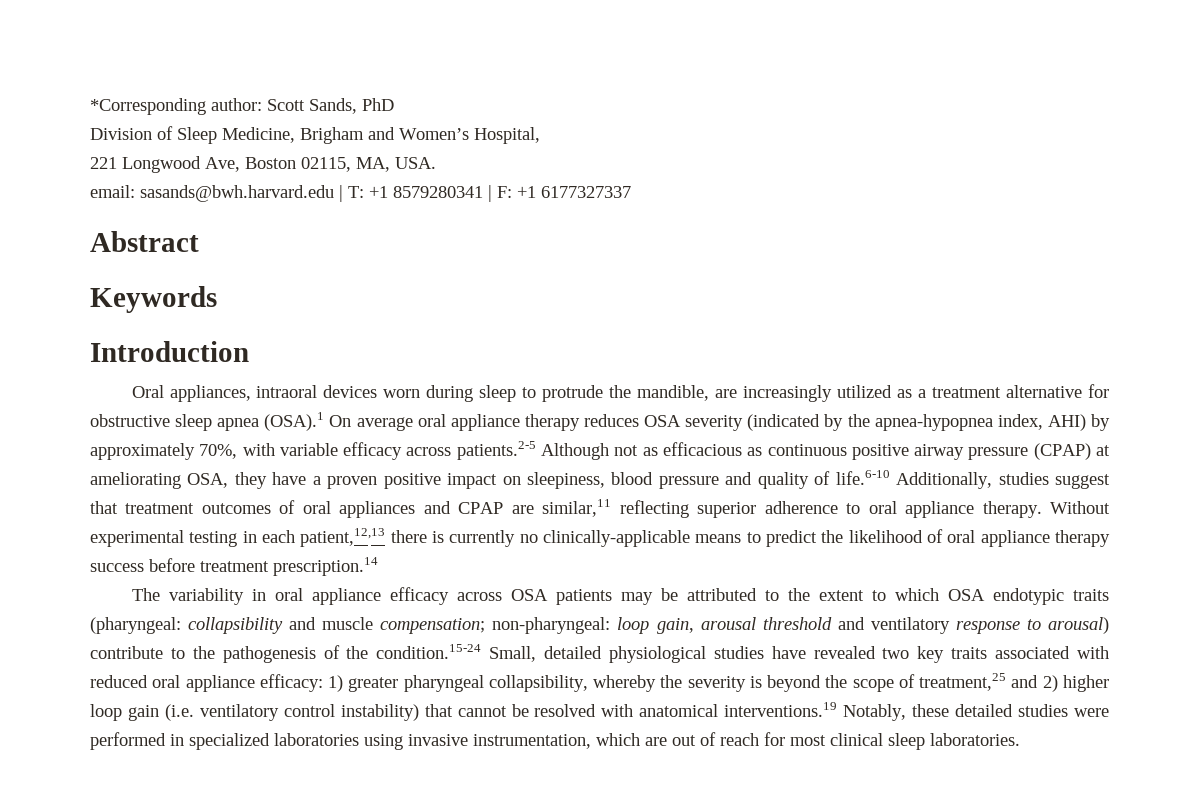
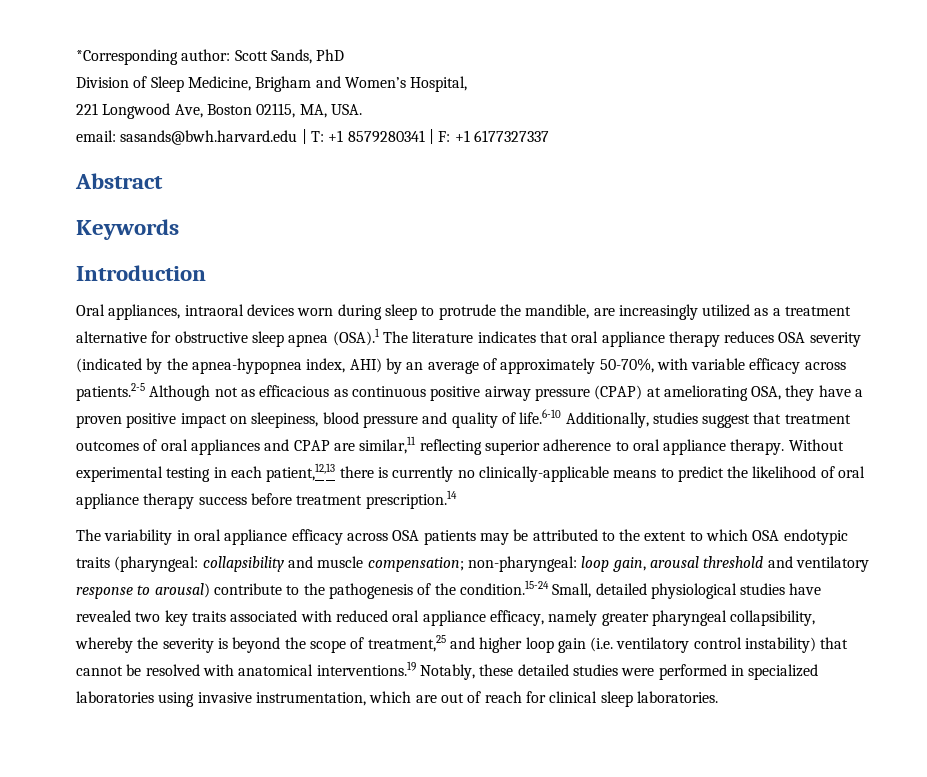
- Oral appliances, intraoral devices worn during sleep to protrude the mandible, are increasingly utilized as a treatment alternative for obstructive sleep apnea (OSA).1 On average oral appliance therapy reduces OSA severity (indicated by the apnea-hypopnea index, AHI) by approximately 70%, with variable efficacy across patients.2-5 Although not as efficacious as continuous positive airway pressure (CPAP) at ameliorating OSA, they have a proven positive impact on sleepiness, blood pressure and quality of life.6-10 Additionally, studies suggest that treatment outcomes of oral appliances and CPAP are similar,11 reflecting superior adherence to oral appliance therapy.
+ Oral appliances, intraoral devices worn during sleep to protrude the mandible, are increasingly utilized as a treatment alternative for obstructive sleep apnea (OSA).1 The literature indicates that oral appliance therapy reduces OSA severity (indicated by the apnea-hypopnea index, AHI) by an average of approximately 50-70%, with variable efficacy across patients.2-5 Although not as efficacious as continuous positive airway pressure (CPAP) at ameliorating OSA, they have a proven positive impact on sleepiness, blood pressure and quality of life.6-10 Additionally, studies suggest that treatment outcomes of oral appliances and CPAP are similar,11 reflecting superior adherence to oral appliance therapy.
- loop gain, arousal threshold and ventilatory response to arousal) contribute to the pathogenesis of the condition.15-24 Small, detailed physiological studies have revealed two key traits associated with reduced oral appliance efficacy: 1) greater pharyngeal collapsibility, whereby the severity is beyond the scope of treatment,25 and 2) higher loop gain (i.e. ventilatory control instability) that cannot be resolved with anatomical interventions.19 Notably, these detailed studies were performed in specialized laboratories using invasive instrumentation, which are out of reach for most clinical sleep laboratories.
+ loop gain, arousal threshold and ventilatory response to arousal) contribute to the pathogenesis of the condition.15-24 Small, detailed physiological studies have revealed two key traits associated with reduced oral appliance efficacy, namely greater pharyngeal collapsibility, whereby the severity is beyond the scope of treatment,25 and higher loop gain (i.e. ventilatory control instability) that cannot be resolved with anatomical interventions.19 Notably, these detailed studies were performed in specialized laboratories using invasive instrumentation, which are out of reach for clinical sleep laboratories.

